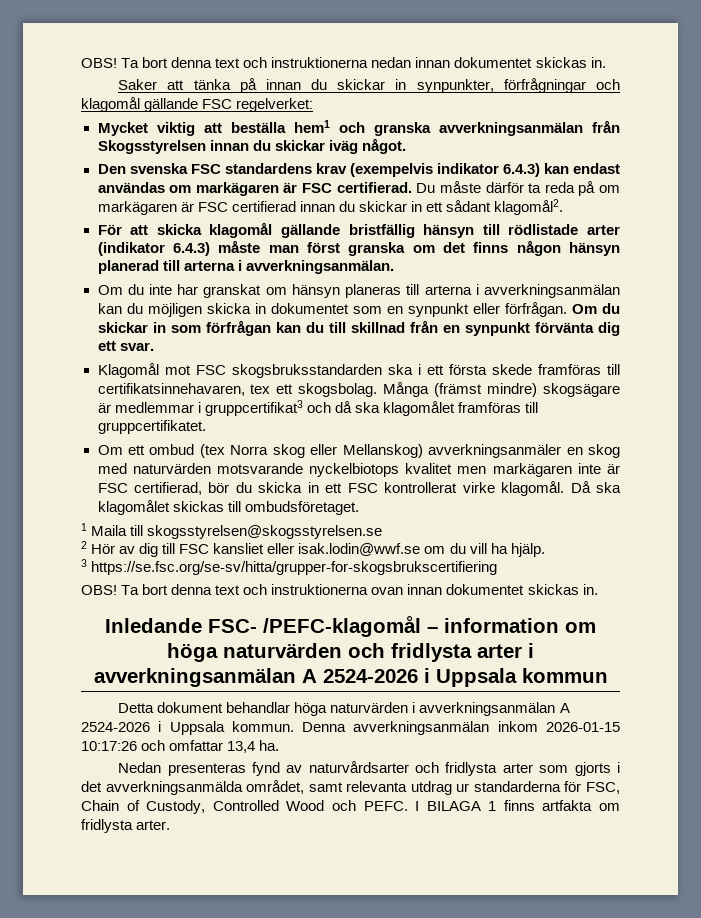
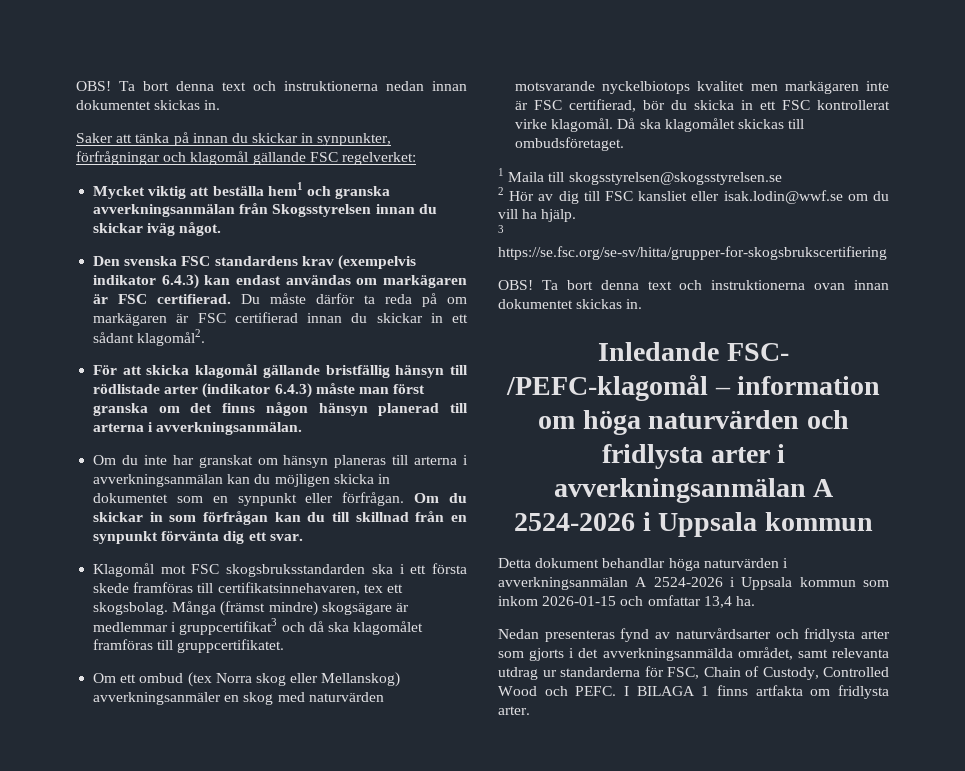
- Detta dokument behandlar höga naturvärden i avverkningsanmälan A 2524-2026 i Uppsala kommun. Denna avverkningsanmälan inkom 2026-01-15 10:17:26 och omfattar 13,4 ha.
+ Detta dokument behandlar höga naturvärden i avverkningsanmälan A 2524-2026 i Uppsala kommun som inkom 2026-01-15 och omfattar 13,4 ha.

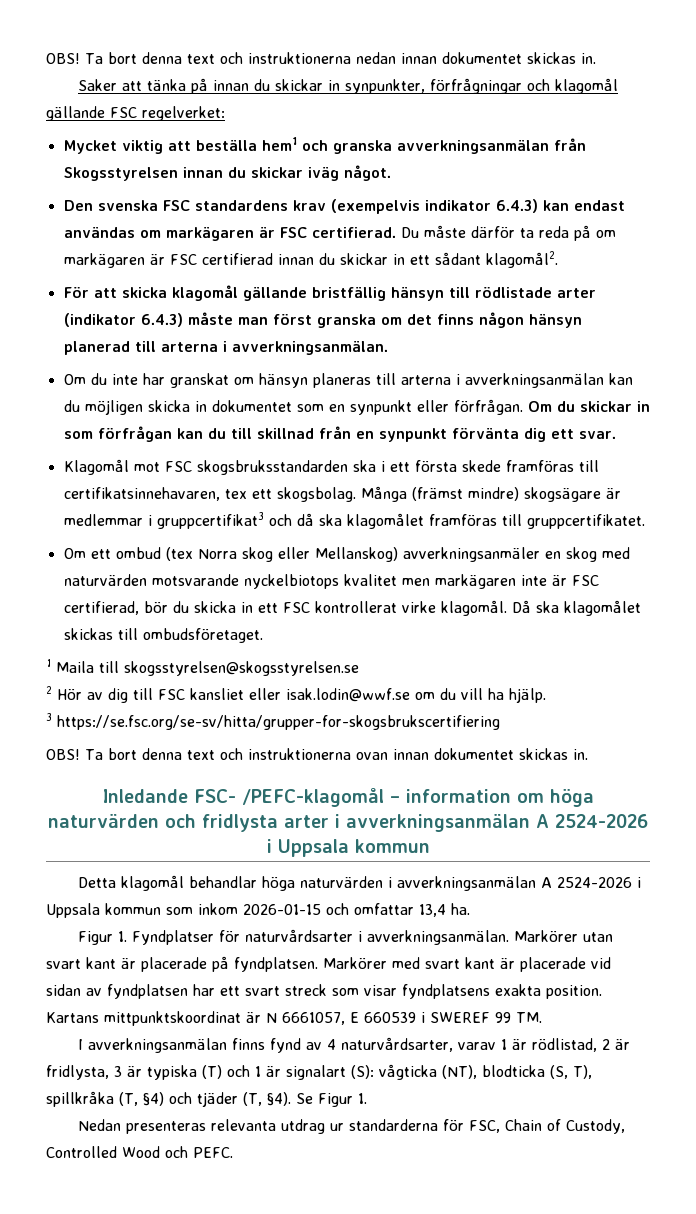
- Detta dokument behandlar höga naturvärden i avverkningsanmälan A 2524-2026 i Uppsala kommun som inkom 2026-01-15 och omfattar 13,4 ha.
+ Detta klagomål behandlar höga naturvärden i avverkningsanmälan A 2524-2026 i Uppsala kommun som inkom 2026-01-15 och omfattar 13,4 ha.
- Nedan presenteras fynd av naturvårdsarter och fridlysta arter som gjorts i det avverkningsanmälda området, samt relevanta utdrag ur standarderna för FSC, Chain of Custody, Controlled Wood och PEFC. I BILAGA 1 finns artfakta om fridlysta arter.
+ Figur 1. Fyndplatser för naturvårdsarter i avverkningsanmälan. Markörer utan svart kant är placerade på fyndplatsen. Markörer med svart kant är placerade vid sidan av fyndplatsen har ett svart streck som visar fyndplatsens exakta position. Kartans mittpunktskoordinat är N 6661057, E 660539 i SWEREF 99 TM.
+ I avverkningsanmälan finns fynd av 4 naturvårdsarter, varav 1 är rödlistad, 2 är fridlysta, 3 är typiska (T) och 1 är signalart (S): vågticka (NT), blodticka (S, T), spillkråka (T, §4) och tjäder (T, §4). Se Figur 1.
+ Nedan presenteras relevanta utdrag ur standarderna för FSC, Chain of Custody, Controlled Wood och PEFC.

